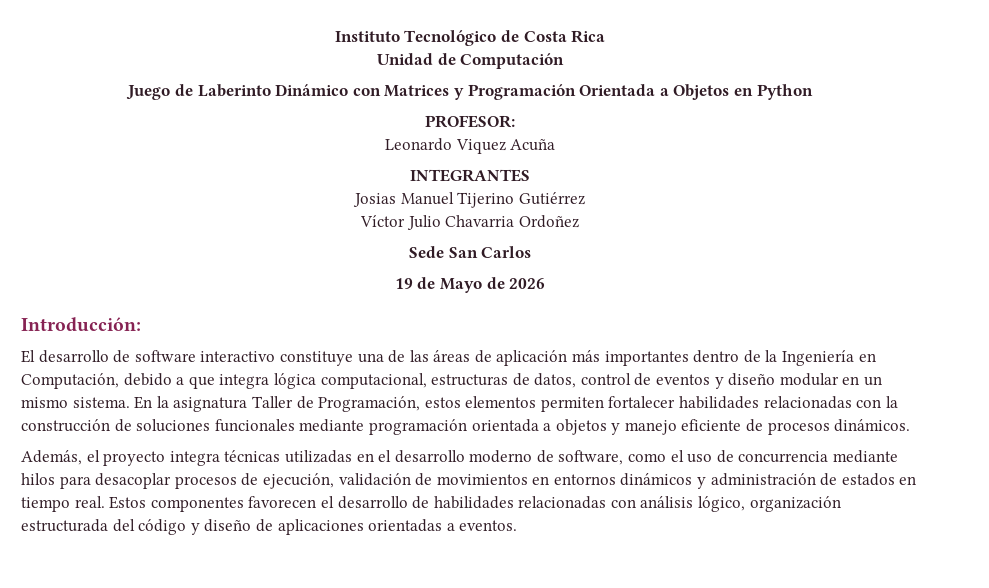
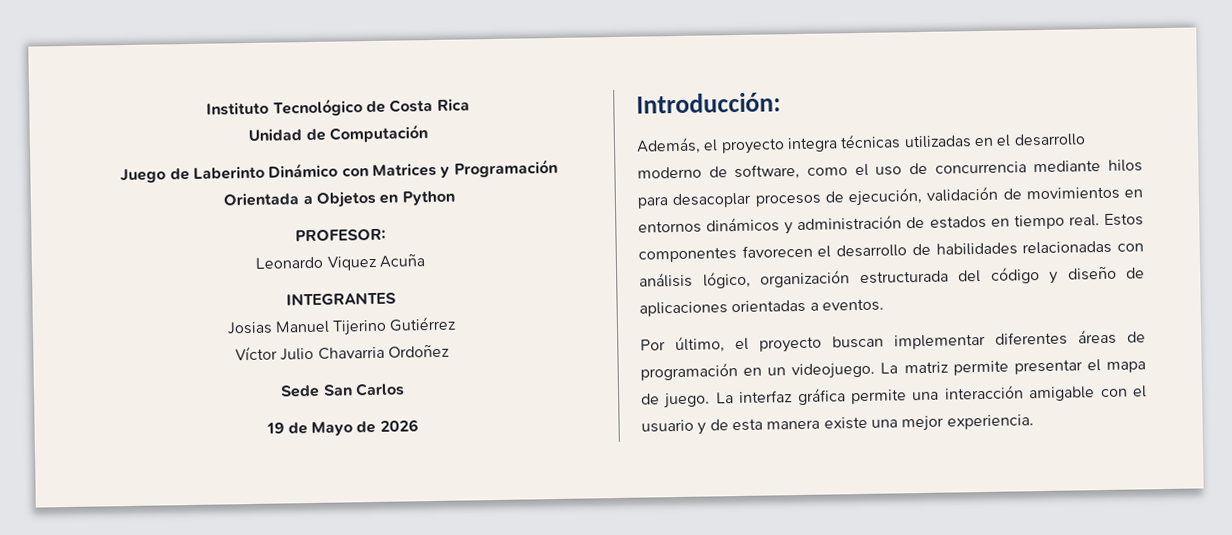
- El desarrollo de software interactivo constituye una de las áreas de aplicación más importantes dentro de la Ingeniería en Computación, debido a que integra lógica computacional, estructuras de datos, control de eventos y diseño modular en un mismo sistema. En la asignatura Taller de Programación, estos elementos permiten fortalecer habilidades relacionadas con la construcción de soluciones funcionales mediante programación orientada a objetos y manejo eficiente de procesos dinámicos.
+ Por último, el proyecto buscan implementar diferentes áreas de programación en un videojuego. La matriz permite presentar el mapa de juego. La interfaz gráfica permite una interacción amigable con el usuario y de esta manera existe una mejor experiencia.

